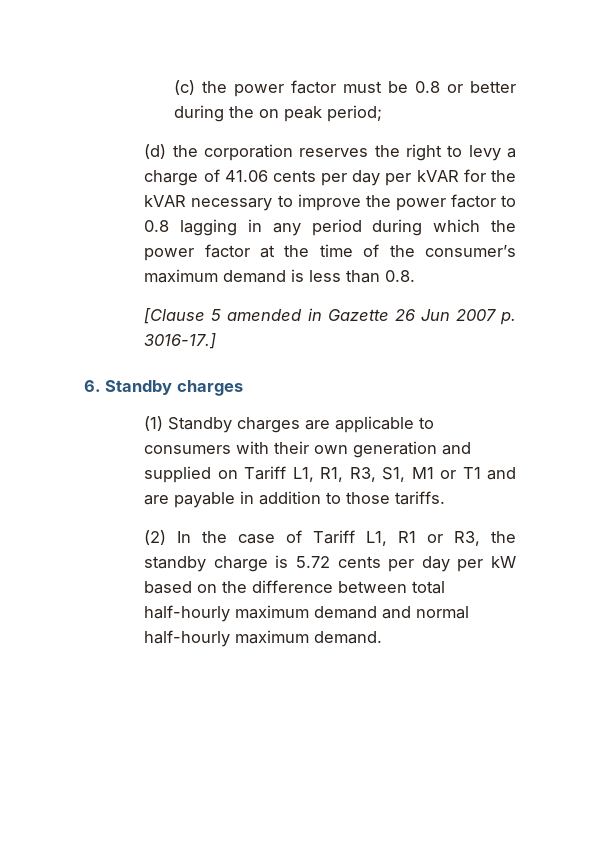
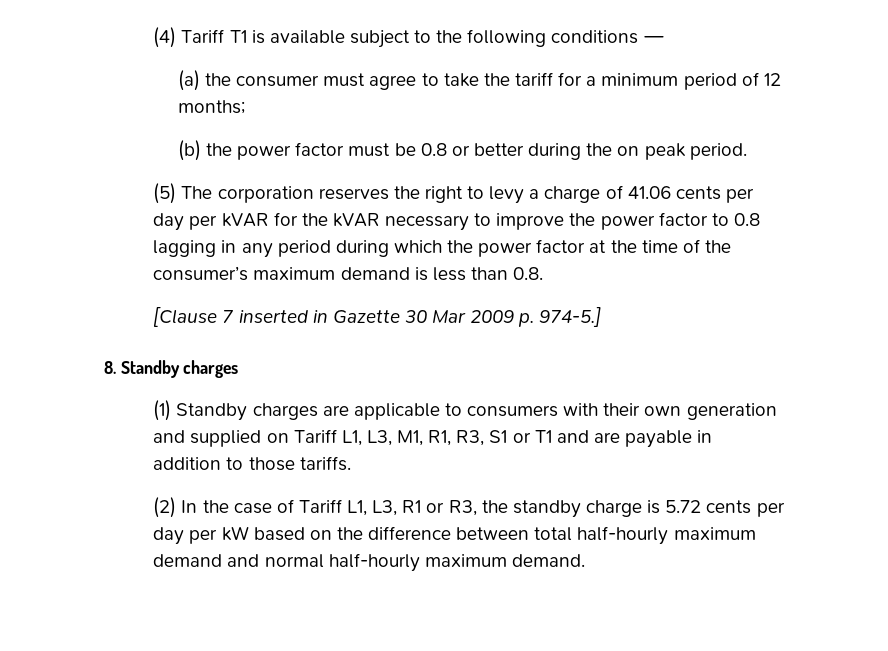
- (c) the power factor must be 0.8 or better during the on peak period;
- (d) the corporation reserves the right to levy a charge of 41.06 cents per day per kVAR for the kVAR necessary to improve the power factor to 0.8 lagging in any period during which the power factor at the time of the consumer’s maximum demand is less than 0.8.
+ (4) Tariff T1 is available subject to the following conditions —
+ (a) the consumer must agree to take the tariff for a minimum period of 12 months;
+ (b) the power factor must be 0.8 or better during the on peak period.
+ (5) The corporation reserves the right to levy a charge of 41.06 cents per day per kVAR for the kVAR necessary to improve the power factor to 0.8 lagging in any period during which the power factor at the time of the consumer’s maximum demand is less than 0.8.
- [Clause 5 amended in Gazette 26 Jun 2007 p. 3016-17.]
- 6. Standby charges
+ [Clause 7 inserted in Gazette 30 Mar 2009 p. 974-5.]
+ 8. Standby charges
- (1) Standby charges are applicable to consumers with their own generation and supplied on Tariff L1, R1, R3, S1, M1 or T1 and are payable in addition to those tariffs.
+ (1) Standby charges are applicable to consumers with their own generation and supplied on Tariff L1, L3, M1, R1, R3, S1 or T1 and are payable in addition to those tariffs.
- (2) In the case of Tariff L1, R1 or R3, the standby charge is 5.72 cents per day per kW based on the difference between total half-hourly maximum demand and normal half-hourly maximum demand.
+ (2) In the case of Tariff L1, L3, R1 or R3, the standby charge is 5.72 cents per day per kW based on the difference between total half-hourly maximum demand and normal half-hourly maximum demand.

